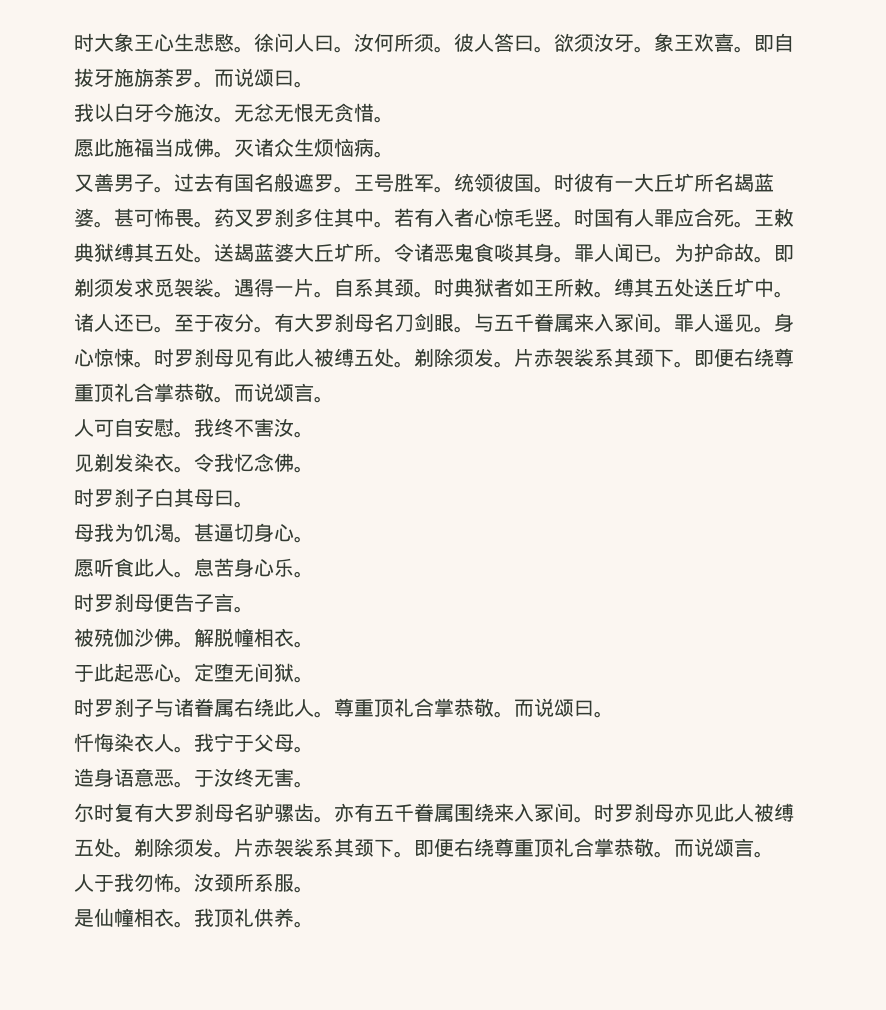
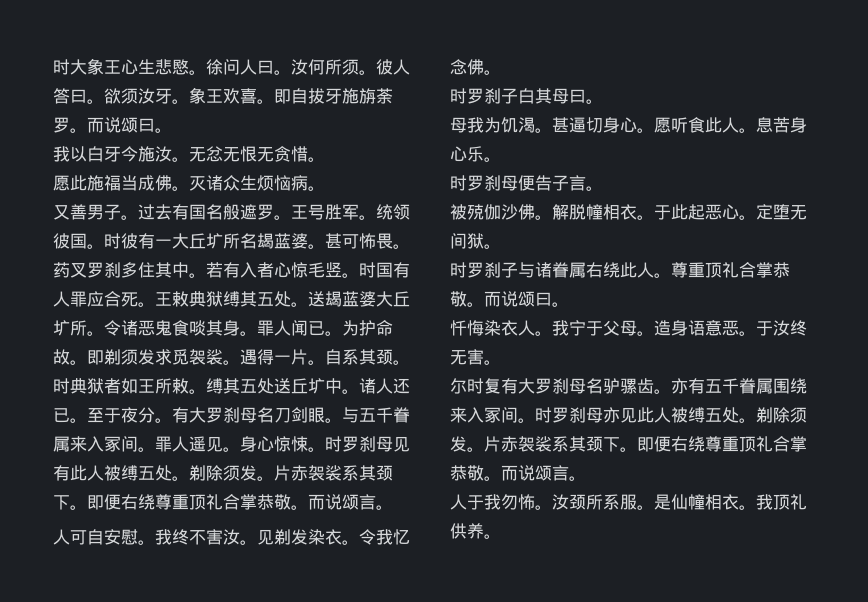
- 我终不害汝。
- 见剃发染衣。
+ 我终不害汝。见剃发染衣。
- 甚逼切身心。
- 愿听食此人。
+ 甚逼切身心。愿听食此人。
- 解脱幢相衣。
- 于此起恶心。
+ 解脱幢相衣。于此起恶心。
- 我宁于父母。
- 造身语意恶。
+ 我宁于父母。造身语意恶。
- 汝颈所系服。
- 是仙幢相衣。
+ 汝颈所系服。是仙幢相衣。

